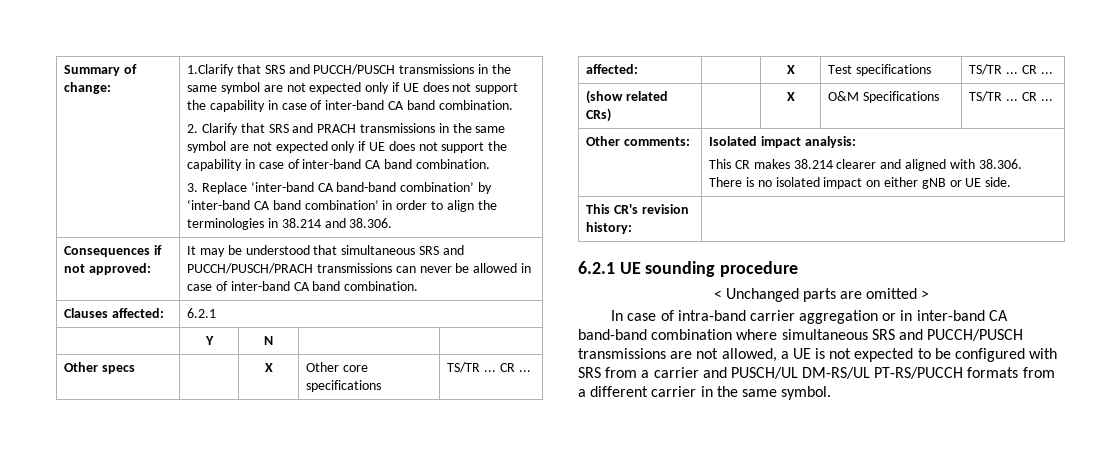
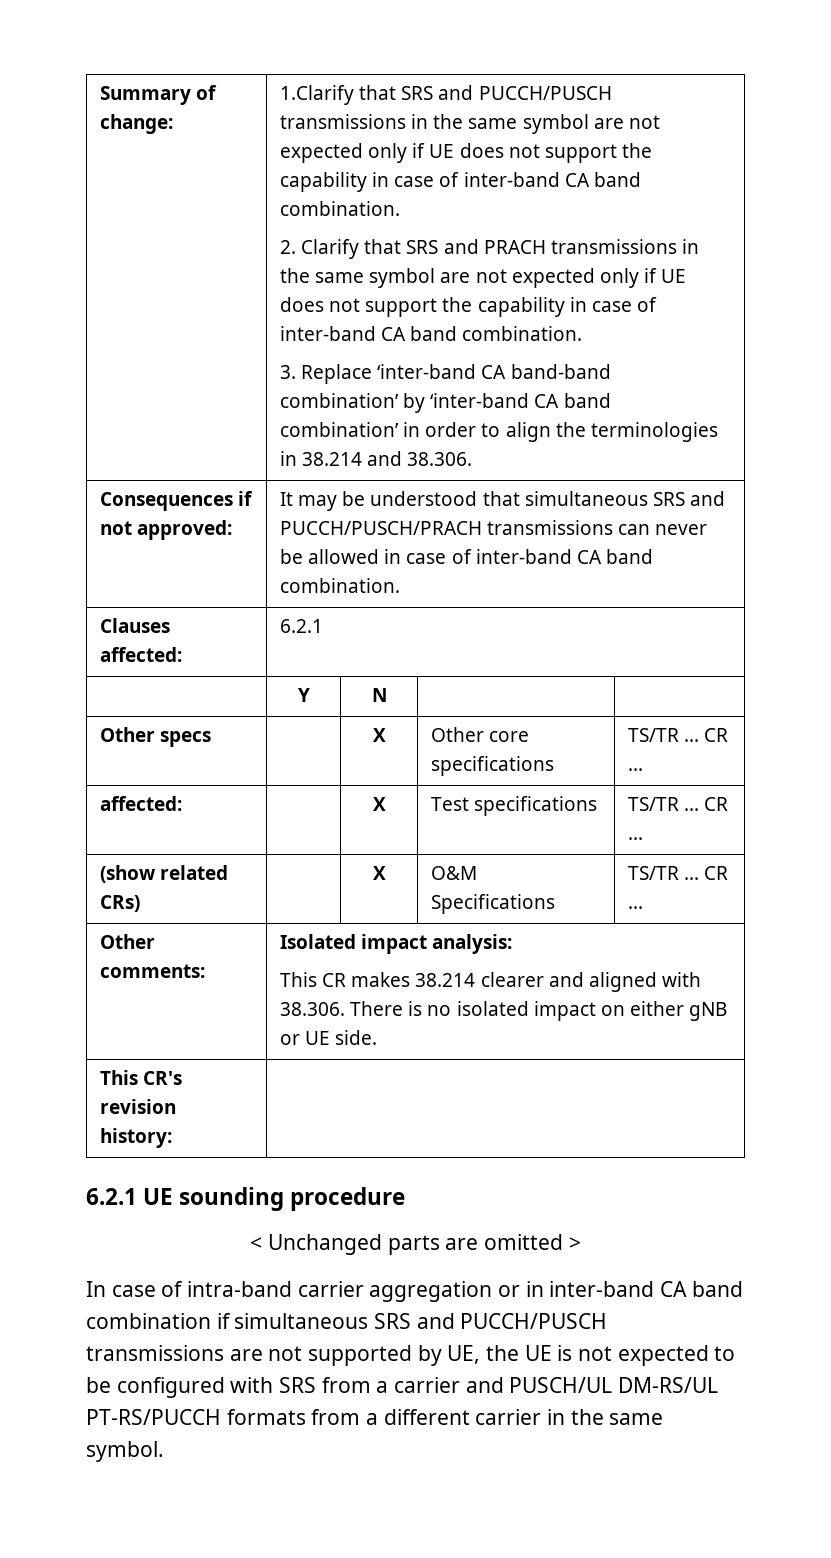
- In case of intra-band carrier aggregation or in inter-band CA band-band combination where simultaneous SRS and PUCCH/PUSCH transmissions are not allowed, a UE is not expected to be configured with SRS from a carrier and PUSCH/UL DM-RS/UL PT-RS/PUCCH formats from a different carrier in the same symbol.
+ In case of intra-band carrier aggregation or in inter-band CA band combination if simultaneous SRS and PUCCH/PUSCH transmissions are not supported by UE, the UE is not expected to be configured with SRS from a carrier and PUSCH/UL DM-RS/UL PT-RS/PUCCH formats from a different carrier in the same symbol.

